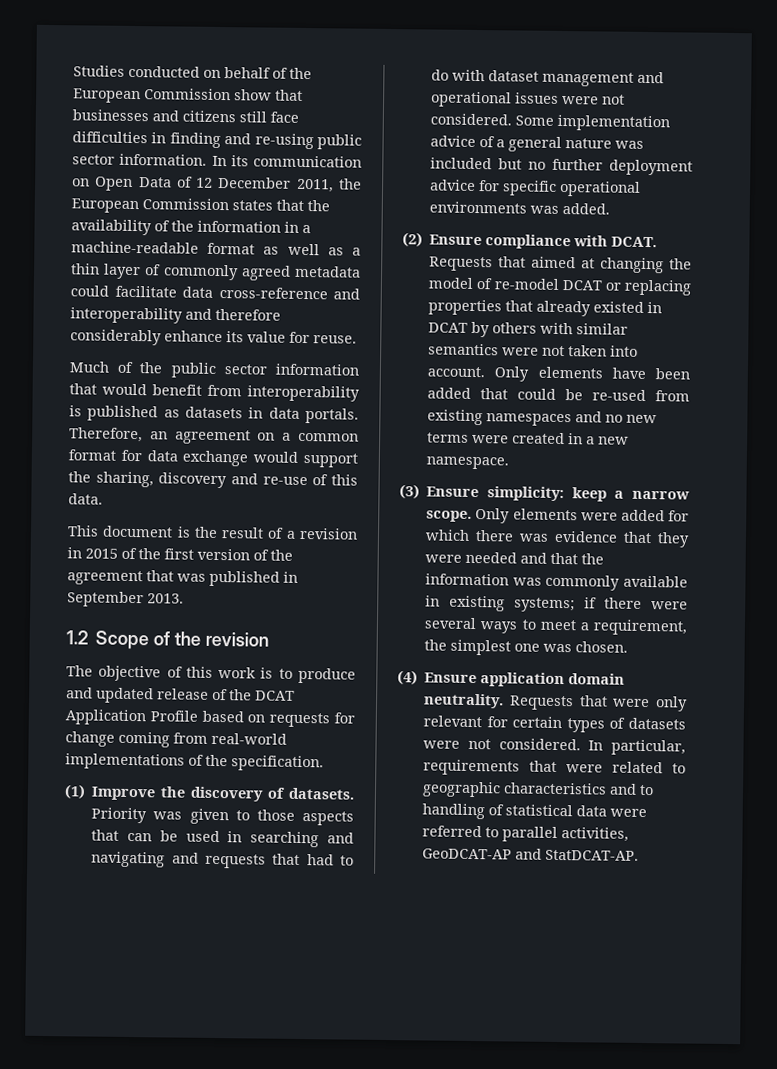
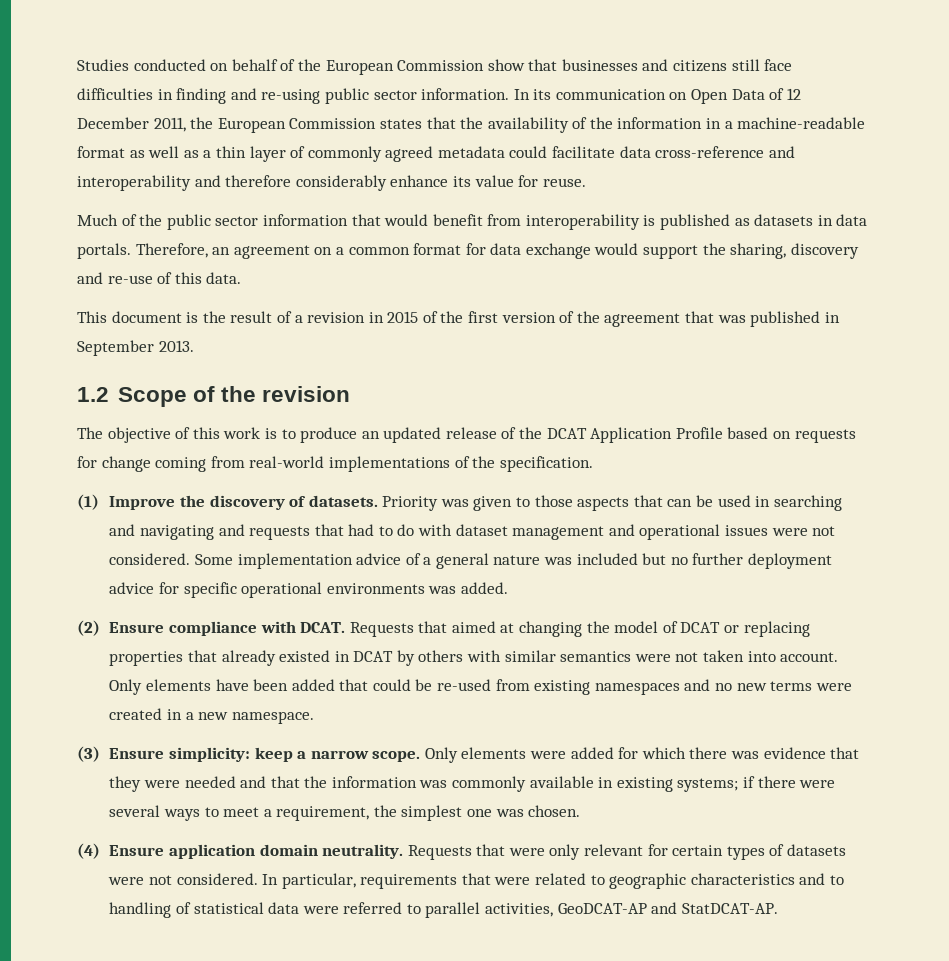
- The objective of this work is to produce and updated release of the DCAT Application Profile based on requests for change coming from real-world implementations of the specification.
+ The objective of this work is to produce an updated release of the DCAT Application Profile based on requests for change coming from real-world implementations of the specification.
- Requests that aimed at changing the model of re-model DCAT or replacing properties that already existed in DCAT by others with similar semantics were not taken into account.
+ Requests that aimed at changing the model of DCAT or replacing properties that already existed in DCAT by others with similar semantics were not taken into account.

